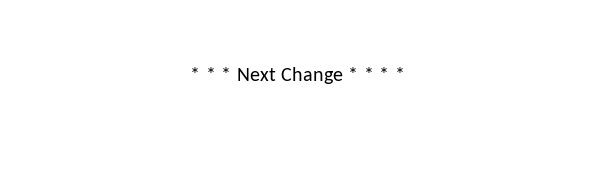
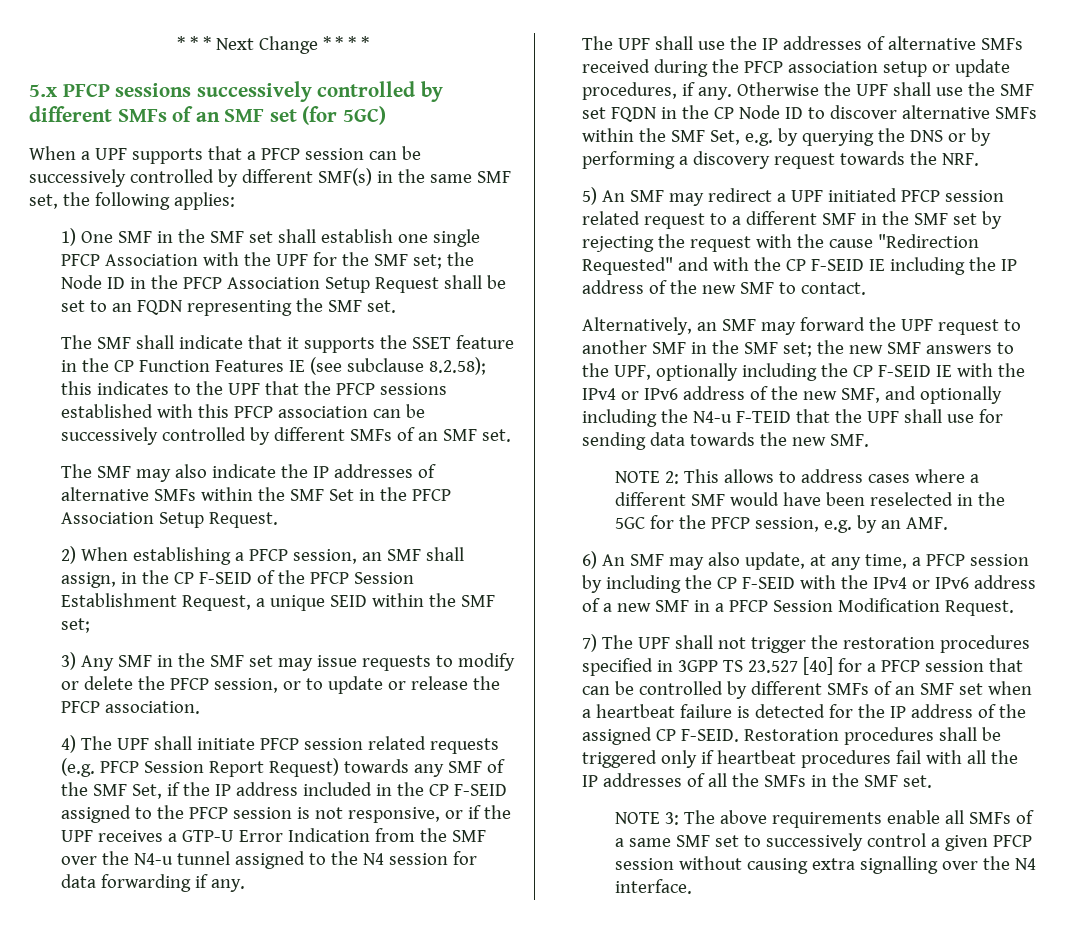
+ 5.x PFCP sessions successively controlled by different SMFs of an SMF set (for 5GC)
+ When a UPF supports that a PFCP session can be successively controlled by different SMF(s) in the same SMF set, the following applies:
+ 1) One SMF in the SMF set shall establish one single PFCP Association with the UPF for the SMF set; the Node ID in the PFCP Association Setup Request shall be set to an FQDN representing the SMF set.
+ The SMF shall indicate that it supports the SSET feature in the CP Function Features IE (see subclause 8.2.58); this indicates to the UPF that the PFCP sessions established with this PFCP association can be successively controlled by different SMFs of an SMF set.
+ The SMF may also indicate the IP addresses of alternative SMFs within the SMF Set in the PFCP Association Setup Request.
+ 2) When establishing a PFCP session, an SMF shall assign, in the CP F-SEID of the PFCP Session Establishment Request, a unique SEID within the SMF set;
+ 3) Any SMF in the SMF set may issue requests to modify or delete the PFCP session, or to update or release the PFCP association.
+ 4) The UPF shall initiate PFCP session related requests (e.g. PFCP Session Report Request) towards any SMF of the SMF Set, if the IP address included in the CP F-SEID assigned to the PFCP session is not responsive, or if the UPF receives a GTP-U Error Indication from the SMF over the N4-u tunnel assigned to the N4 session for data forwarding if any.
+ The UPF shall use the IP addresses of alternative SMFs received during the PFCP association setup or update procedures, if any. Otherwise the UPF shall use the SMF set FQDN in the CP Node ID to discover alternative SMFs within the SMF Set, e.g. by querying the DNS or by performing a discovery request towards the NRF.
+ 5) An SMF may redirect a UPF initiated PFCP session related request to a different SMF in the SMF set by rejecting the request with the cause "Redirection Requested" and with the CP F-SEID IE including the IP address of the new SMF to contact.
+ Alternatively, an SMF may forward the UPF request to another SMF in the SMF set; the new SMF answers to the UPF, optionally including the CP F-SEID IE with the IPv4 or IPv6 address of the new SMF, and optionally including the N4-u F-TEID that the UPF shall use for sending data towards the new SMF.
+ NOTE 2: This allows to address cases where a different SMF would have been reselected in the 5GC for the PFCP session, e.g. by an AMF.
+ 6) An SMF may also update, at any time, a PFCP session by including the CP F-SEID with the IPv4 or IPv6 address of a new SMF in a PFCP Session Modification Request.
+ 7) The UPF shall not trigger the restoration procedures specified in 3GPP TS 23.527 [40] for a PFCP session that can be controlled by different SMFs of an SMF set when a heartbeat failure is detected for the IP address of the assigned CP F-SEID. Restoration procedures shall be triggered only if heartbeat procedures fail with all the IP addresses of all the SMFs in the SMF set.
+ NOTE 3: The above requirements enable all SMFs of a same SMF set to successively control a given PFCP session without causing extra signalling over the N4 interface.

